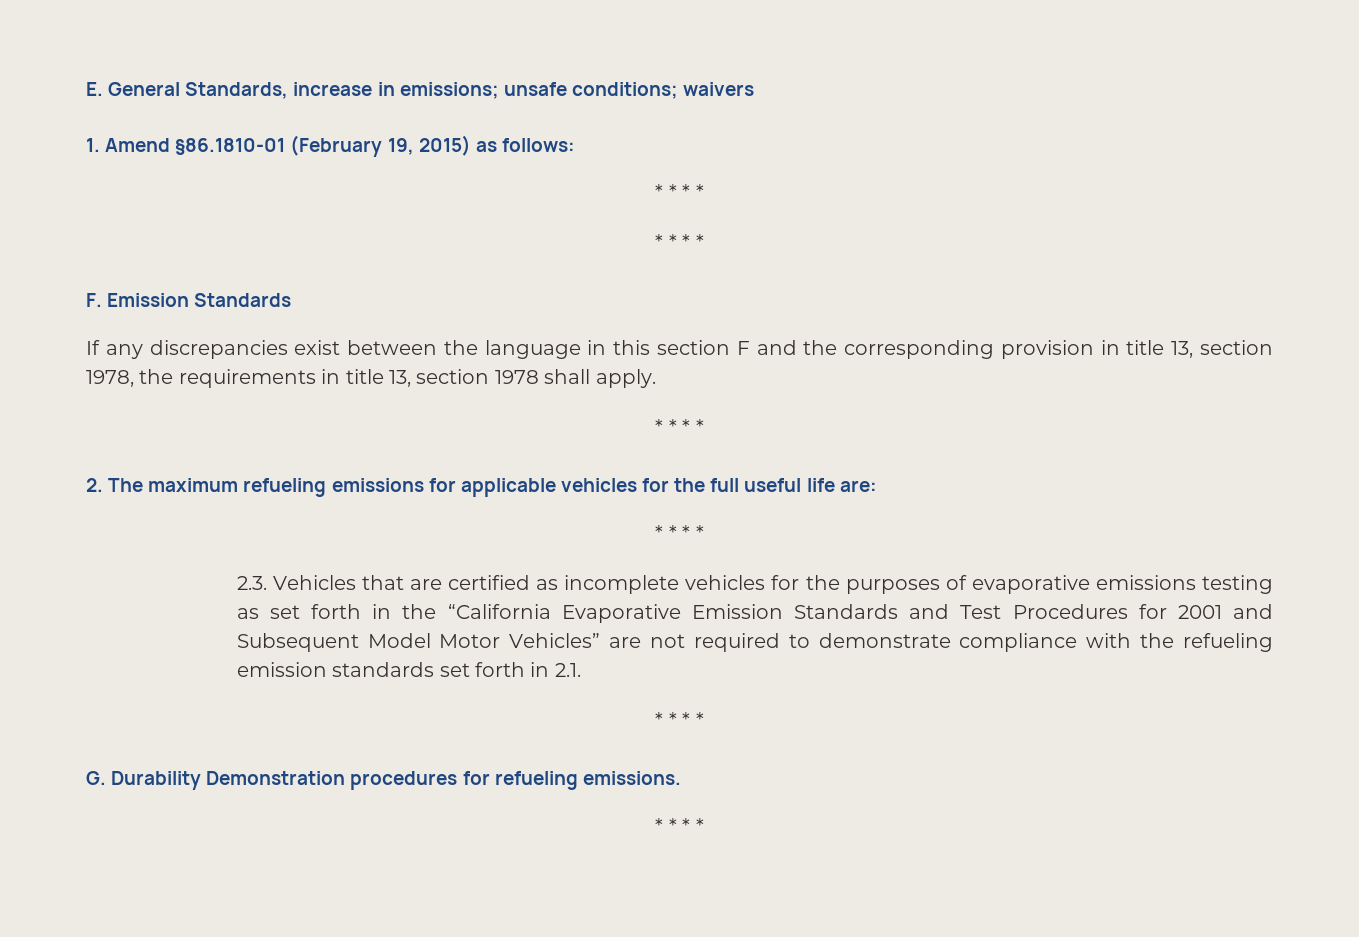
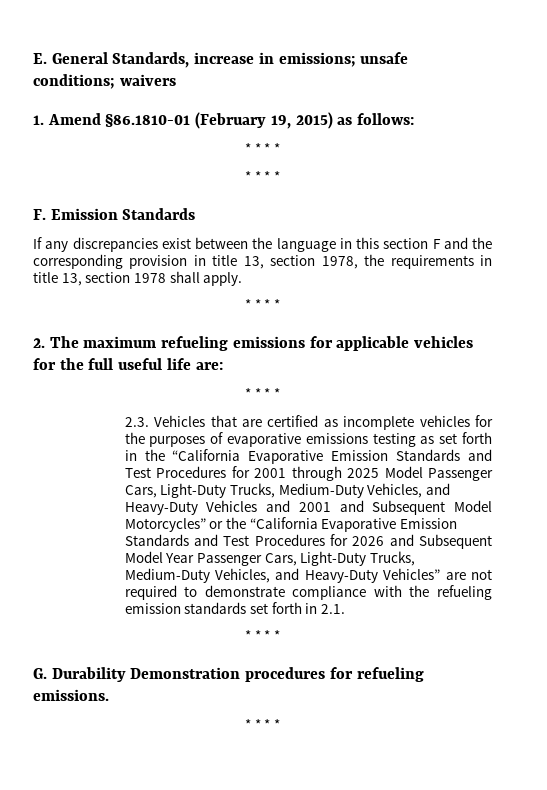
- 2.3. Vehicles that are certified as incomplete vehicles for the purposes of evaporative emissions testing as set forth in the “California Evaporative Emission Standards and Test Procedures for 2001 and Subsequent Model Motor Vehicles” are not required to demonstrate compliance with the refueling emission standards set forth in 2.1.
+ 2.3. Vehicles that are certified as incomplete vehicles for the purposes of evaporative emissions testing as set forth in the “California Evaporative Emission Standards and Test Procedures for 2001 through 2025 Model Passenger Cars, Light-Duty Trucks, Medium-Duty Vehicles, and Heavy-Duty Vehicles and 2001 and Subsequent Model Motorcycles” or the “California Evaporative Emission Standards and Test Procedures for 2026 and Subsequent Model Year Passenger Cars, Light-Duty Trucks, Medium-Duty Vehicles, and Heavy-Duty Vehicles” are not required to demonstrate compliance with the refueling emission standards set forth in 2.1.

